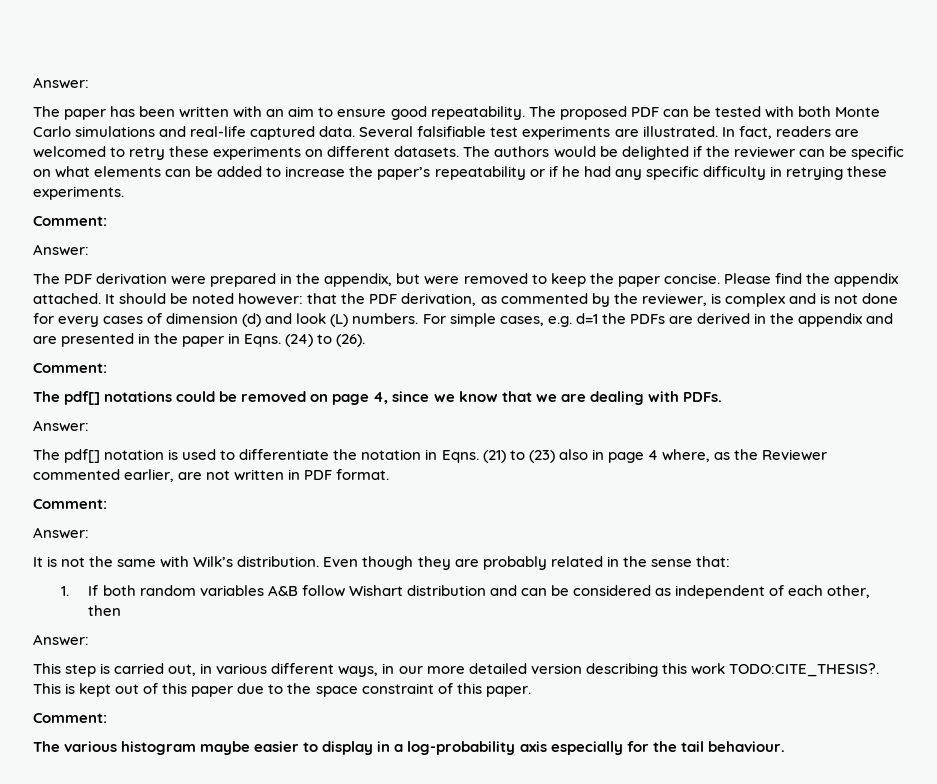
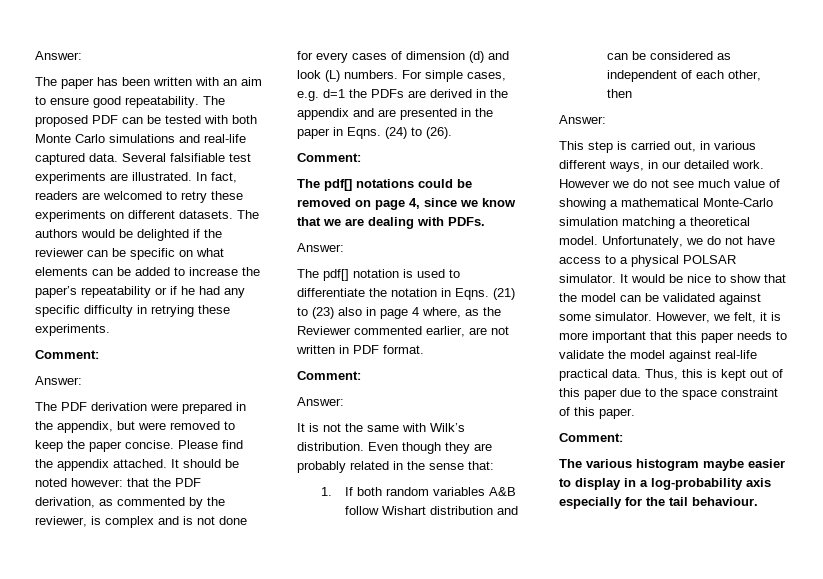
- This step is carried out, in various different ways, in our more detailed version describing this work TODO:CITE_THESIS?. This is kept out of this paper due to the space constraint of this paper.
+ This step is carried out, in various different ways, in our detailed work. However we do not see much value of showing a mathematical Monte-Carlo simulation matching a theoretical model. Unfortunately, we do not have access to a physical POLSAR simulator. It would be nice to show that the model can be validated against some simulator. However, we felt, it is more important that this paper needs to validate the model against real-life practical data. Thus, this is kept out of this paper due to the space constraint of this paper.

